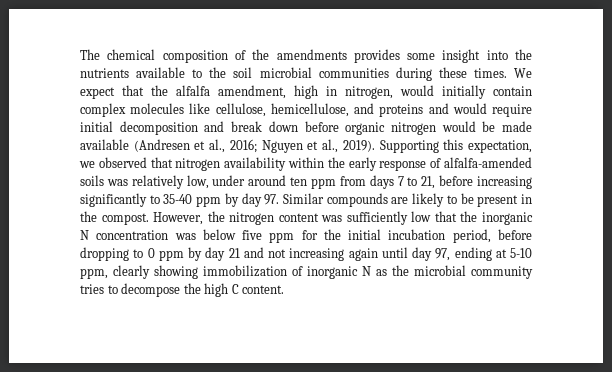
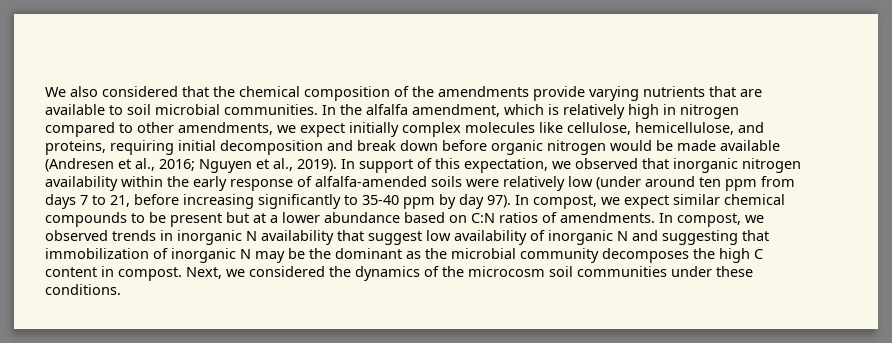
- The chemical composition of the amendments provides some insight into the nutrients available to the soil microbial communities during these times. We expect that the alfalfa amendment, high in nitrogen, would initially contain complex molecules like cellulose, hemicellulose, and proteins and would require initial decomposition and break down before organic nitrogen would be made available (Andresen et al., 2016; Nguyen et al., 2019).
+ We also considered that the chemical composition of the amendments provide varying nutrients that are available to soil microbial communities. In the alfalfa amendment, which is relatively high in nitrogen compared to other amendments, we expect initially complex molecules like cellulose, hemicellulose, and proteins, requiring initial decomposition and break down before organic nitrogen would be made available (Andresen et al., 2016; Nguyen et al., 2019).
- Supporting this expectation, we observed that nitrogen availability within the early response of alfalfa-amended soils was relatively low, under around ten ppm from days 7 to 21, before increasing significantly to 35-40 ppm by day 97. Similar compounds are likely to be present in the compost. However, the nitrogen content was sufficiently low that the inorganic N concentration was below five ppm for the initial incubation period, before dropping to 0 ppm by day 21 and not increasing again until day 97, ending at 5-10 ppm, clearly showing immobilization of inorganic N as the microbial community tries to decompose the high C content.
+ In support of this expectation, we observed that inorganic nitrogen availability within the early response of alfalfa-amended soils were relatively low (under around ten ppm from days 7 to 21, before increasing significantly to 35-40 ppm by day 97). In compost, we expect similar chemical compounds to be present but at a lower abundance based on C:N ratios of amendments. In compost, we observed trends in inorganic N availability that suggest low availability of inorganic N and suggesting that immobilization of inorganic N may be the dominant as the microbial community decomposes the high C content in compost. Next, we considered the dynamics of the microcosm soil communities under these conditions.

